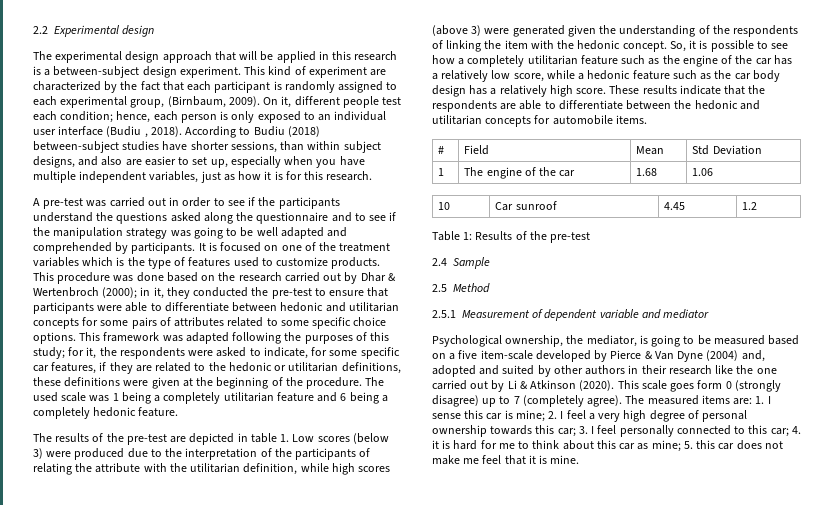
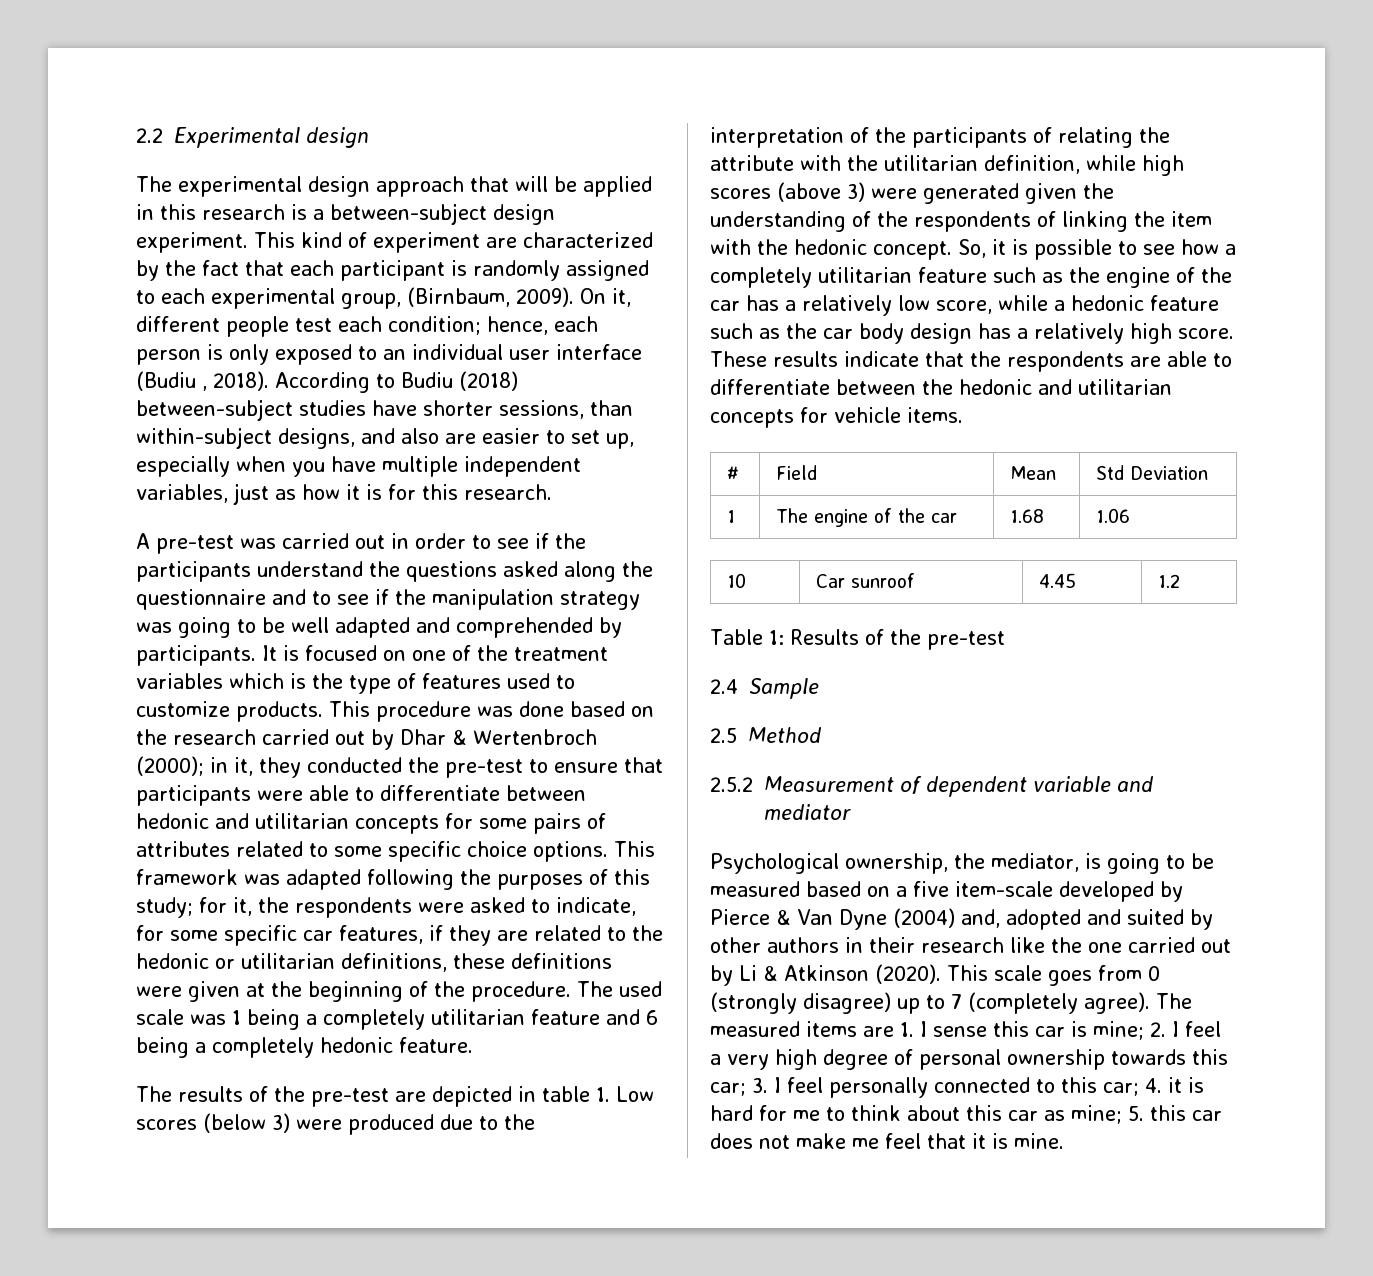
- According to Budiu (2018) between-subject studies have shorter sessions, than within subject designs, and also are easier to set up, especially when you have multiple independent variables, just as how it is for this research.
+ According to Budiu (2018) between-subject studies have shorter sessions, than within-subject designs, and also are easier to set up, especially when you have multiple independent variables, just as how it is for this research.
- These results indicate that the respondents are able to differentiate between the hedonic and utilitarian concepts for automobile items.
+ These results indicate that the respondents are able to differentiate between the hedonic and utilitarian concepts for vehicle items.
- 2.5.1 Measurement of dependent variable and mediator
+ 2.5.2 Measurement of dependent variable and mediator
- This scale goes form 0 (strongly disagree) up to 7 (completely agree).
+ This scale goes from 0 (strongly disagree) up to 7 (completely agree).
- The measured items are: 1. I sense this car is mine; 2. I feel a very high degree of personal ownership towards this car; 3. I feel personally connected to this car; 4. it is hard for me to think about this car as mine; 5. this car does not make me feel that it is mine.
+ The measured items are 1. I sense this car is mine; 2. I feel a very high degree of personal ownership towards this car; 3. I feel personally connected to this car; 4. it is hard for me to think about this car as mine; 5. this car does not make me feel that it is mine.

